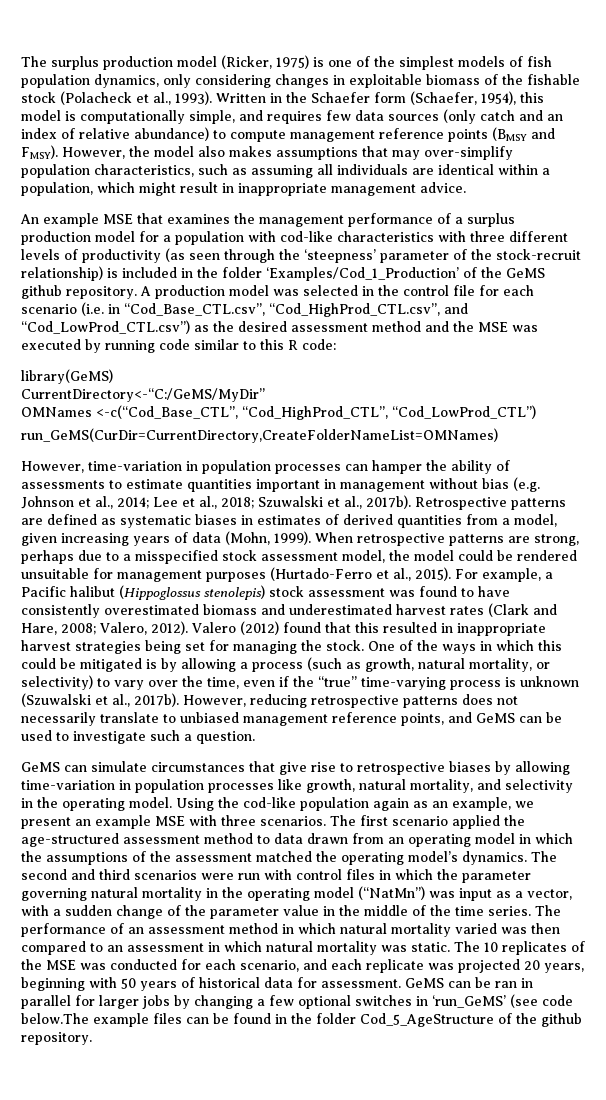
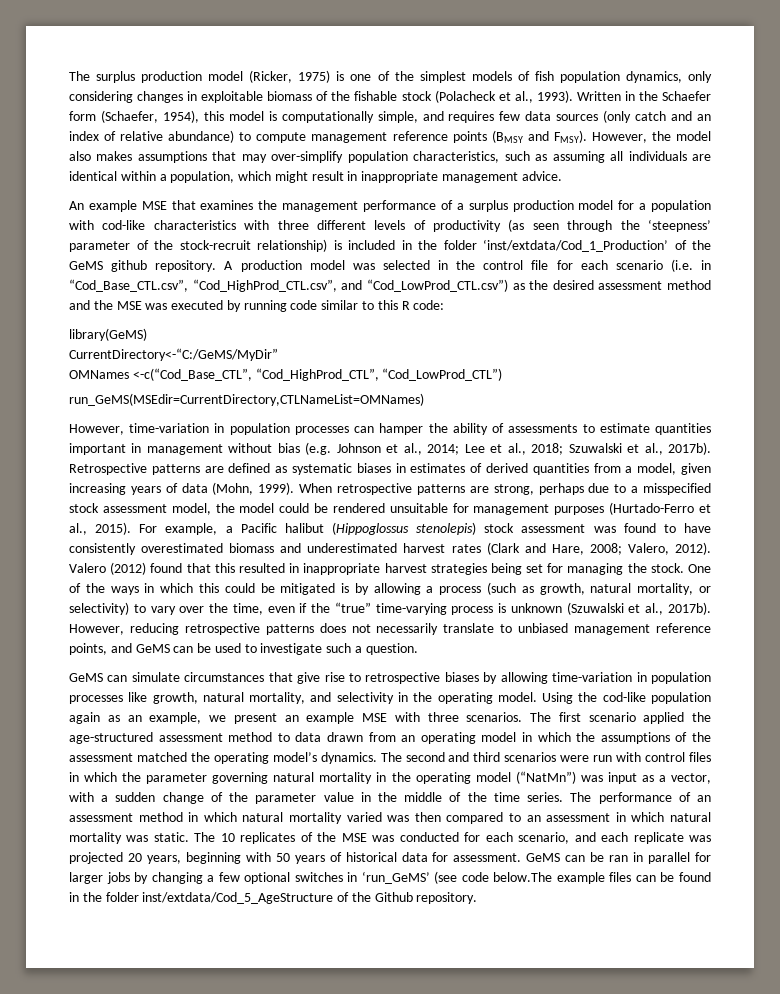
- An example MSE that examines the management performance of a surplus production model for a population with cod-like characteristics with three different levels of productivity (as seen through the ‘steepness’ parameter of the stock-recruit relationship) is included in the folder ‘Examples/Cod_1_Production’ of the GeMS github repository.
+ An example MSE that examines the management performance of a surplus production model for a population with cod-like characteristics with three different levels of productivity (as seen through the ‘steepness’ parameter of the stock-recruit relationship) is included in the folder ‘inst/extdata/Cod_1_Production’ of the GeMS github repository.
- run_GeMS(CurDir=CurrentDirectory,CreateFolderNameList=OMNames)
+ run_GeMS(MSEdir=CurrentDirectory,CTLNameList=OMNames)
- GeMS can be ran in parallel for larger jobs by changing a few optional switches in ‘run_GeMS’ (see code below.The example files can be found in the folder Cod_5_AgeStructure of the github repository.
+ GeMS can be ran in parallel for larger jobs by changing a few optional switches in ‘run_GeMS’ (see code below.The example files can be found in the folder inst/extdata/Cod_5_AgeStructure of the Github repository.

